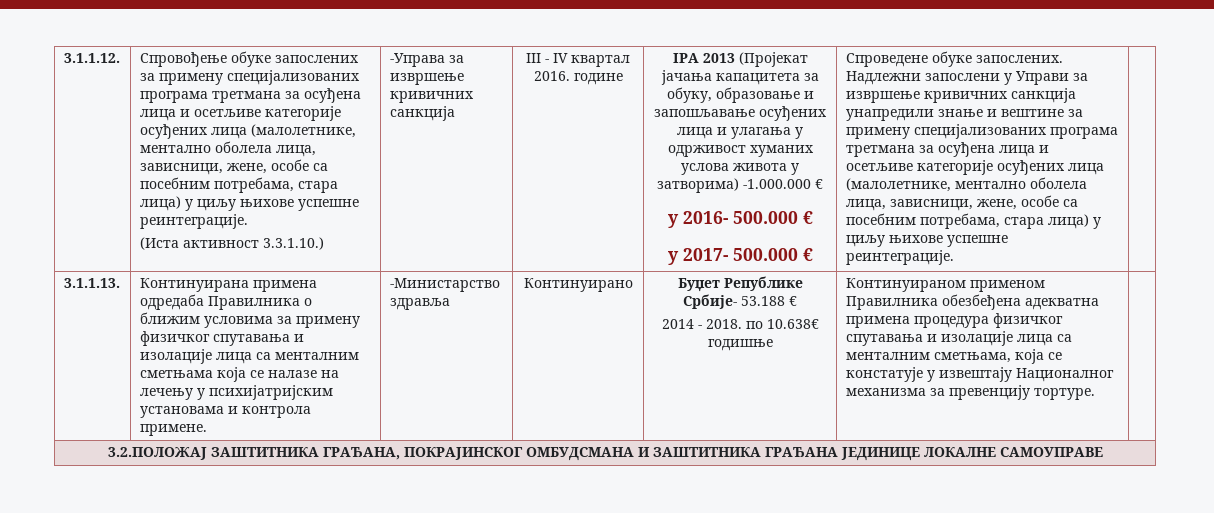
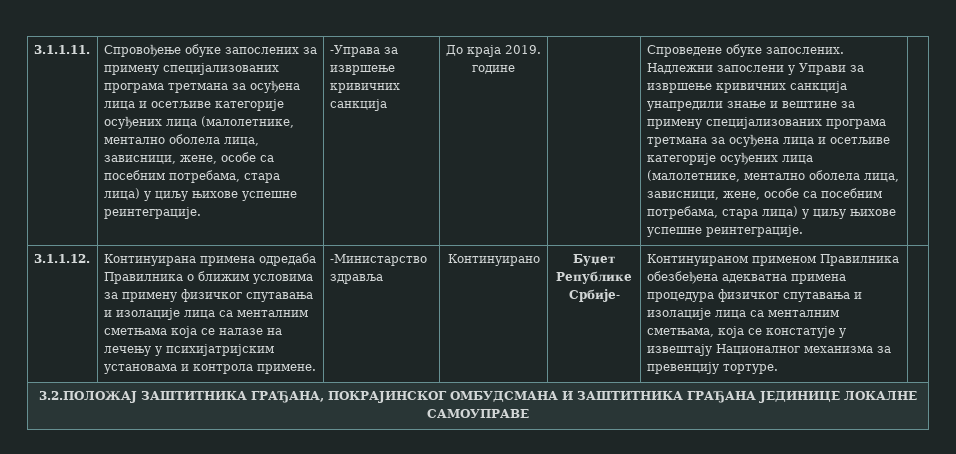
- 3.1.1.12.
+ 3.1.1.11.
- (Иста активност 3.3.1.10.)
- III - IV квартал 2016. године | IPA 2013 (Пројекат јачања капацитета за обуку, образовање и запошљавање осуђених лица и улагања у одрживост хуманих услова живота у затворима) -1.000.000 €
- у 2016- 500.000 €
- у 2017- 500.000 €
+ До краја 2019. године
- 3.1.1.13.
+ 3.1.1.12.
- Буџет Републике Србије- 53.188 €
- 2014 - 2018. по 10.638€ годишње
+ Буџет Републике Србије-

